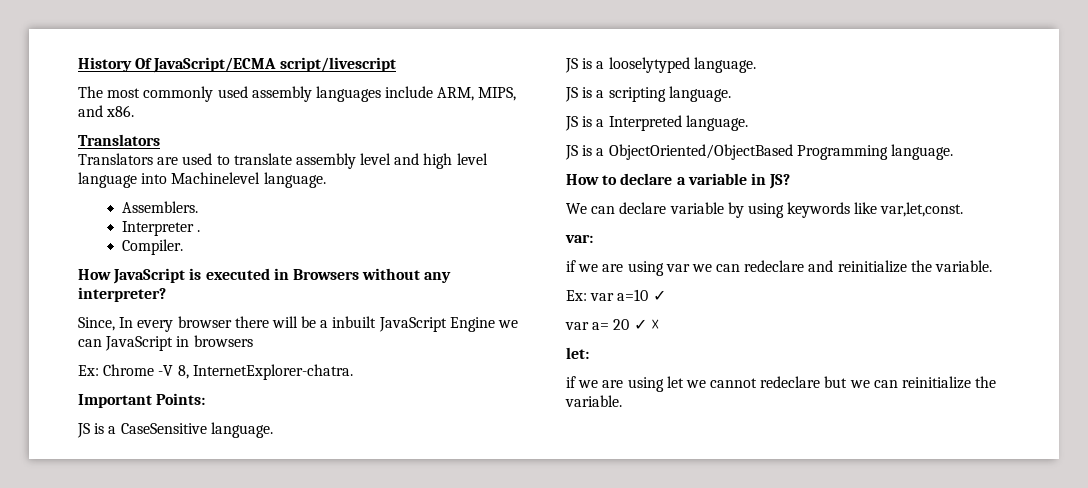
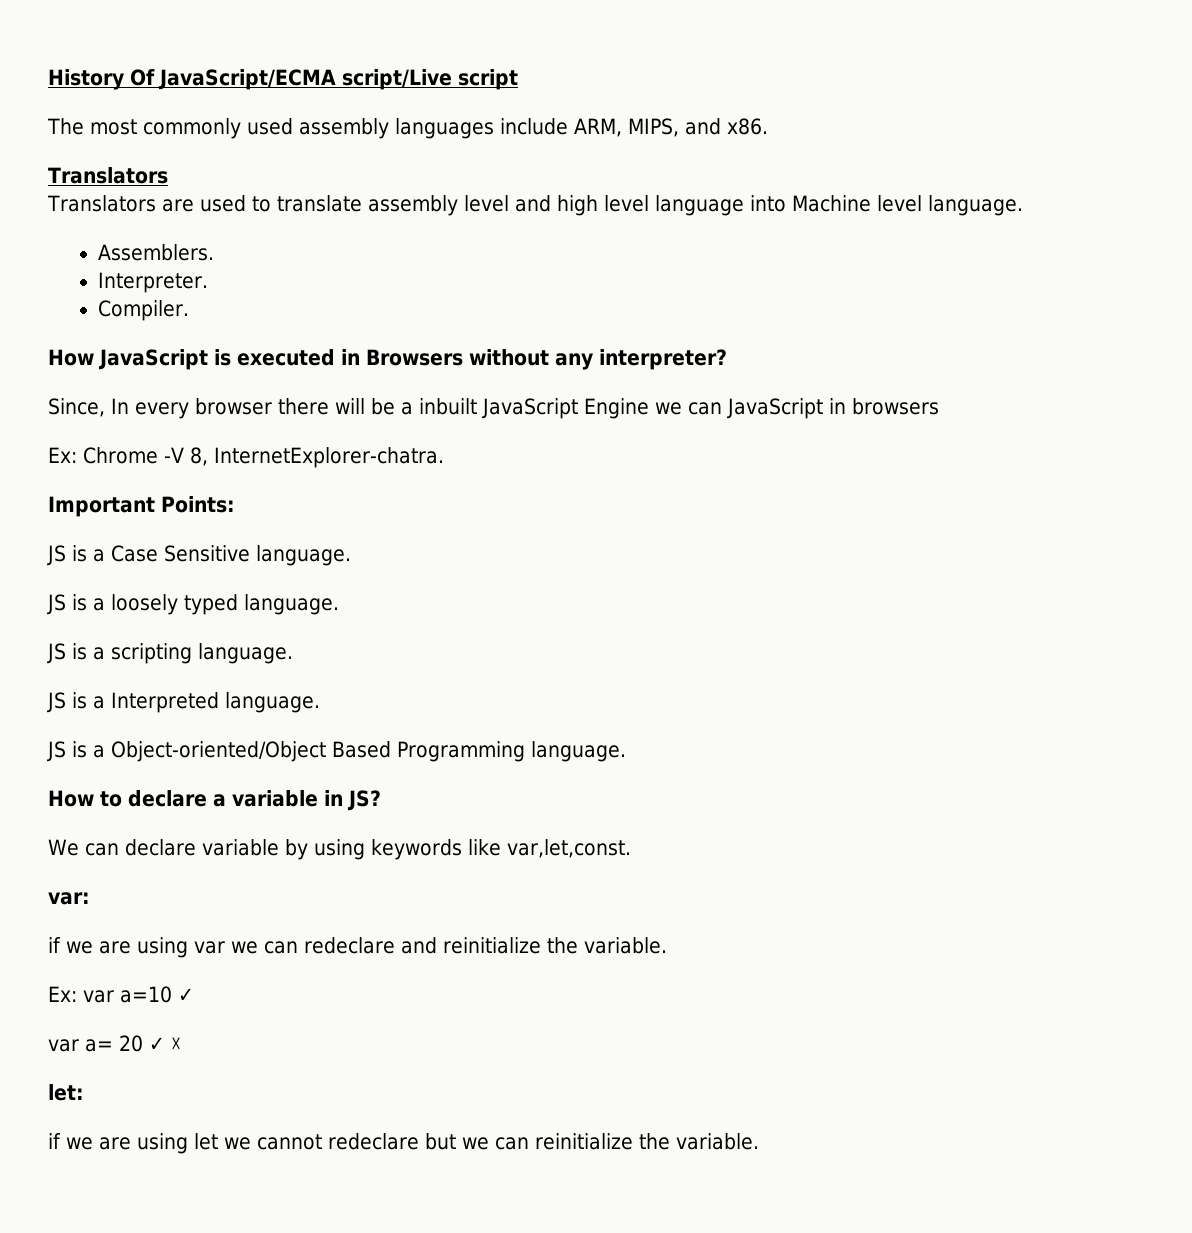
- History Of JavaScript/ECMA script/livescript
+ History Of JavaScript/ECMA script/Live script
- Translators are used to translate assembly level and high level language into Machinelevel language.
+ Translators are used to translate assembly level and high level language into Machine level language.
- Interpreter .
+ Interpreter.
- JS is a CaseSensitive language.
- JS is a looselytyped language.
+ JS is a Case Sensitive language.
+ JS is a loosely typed language.
- JS is a ObjectOriented/ObjectBased Programming language.
+ JS is a Object-oriented/Object Based Programming language.

